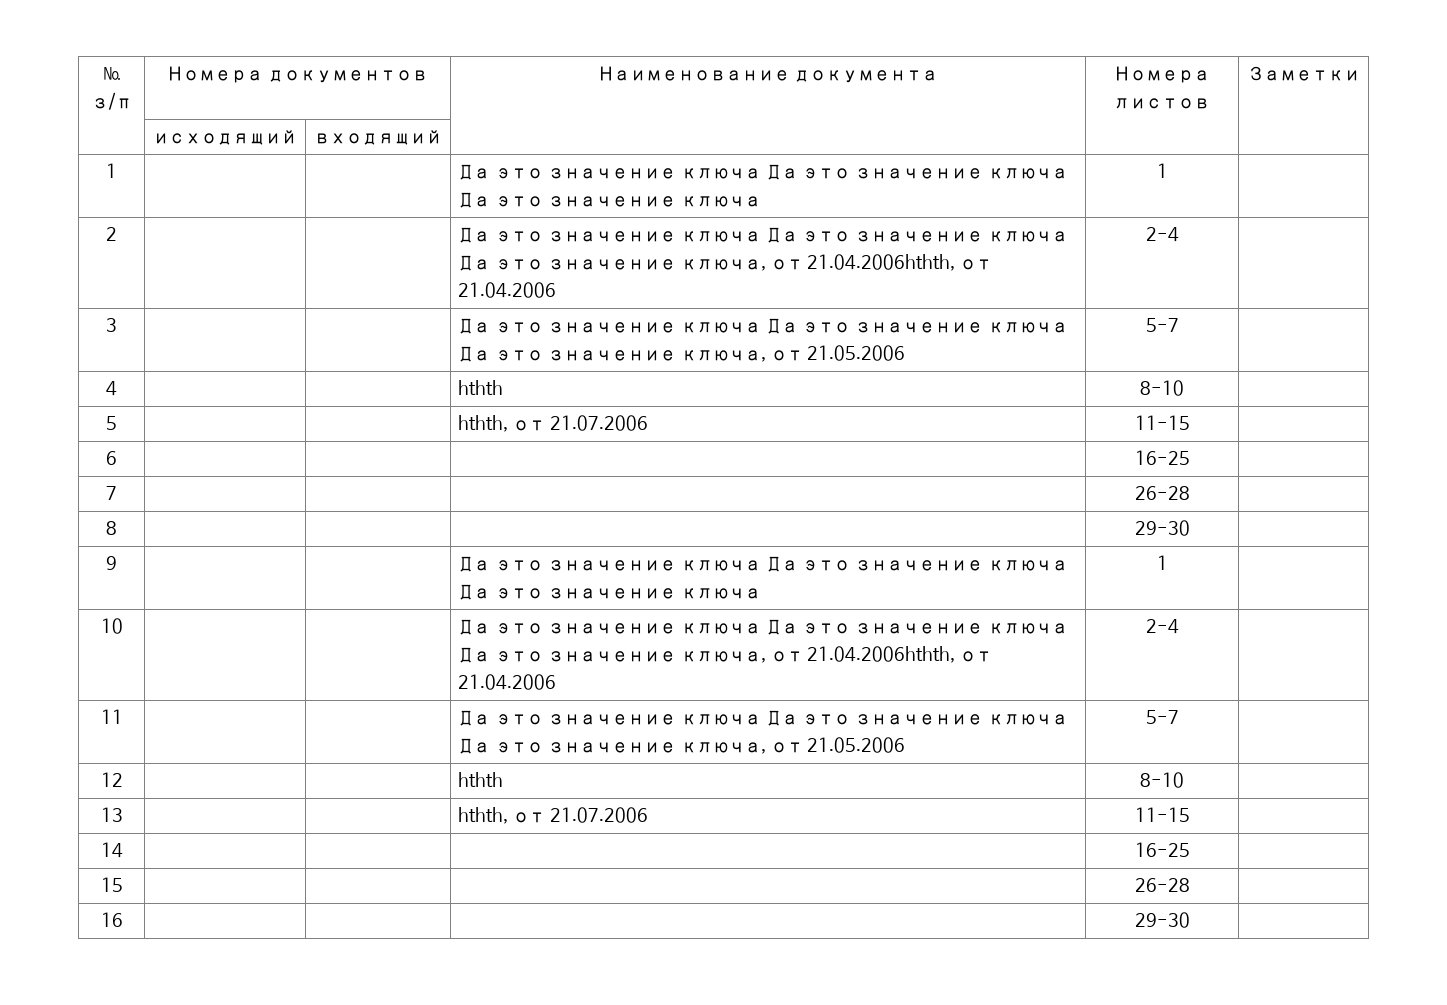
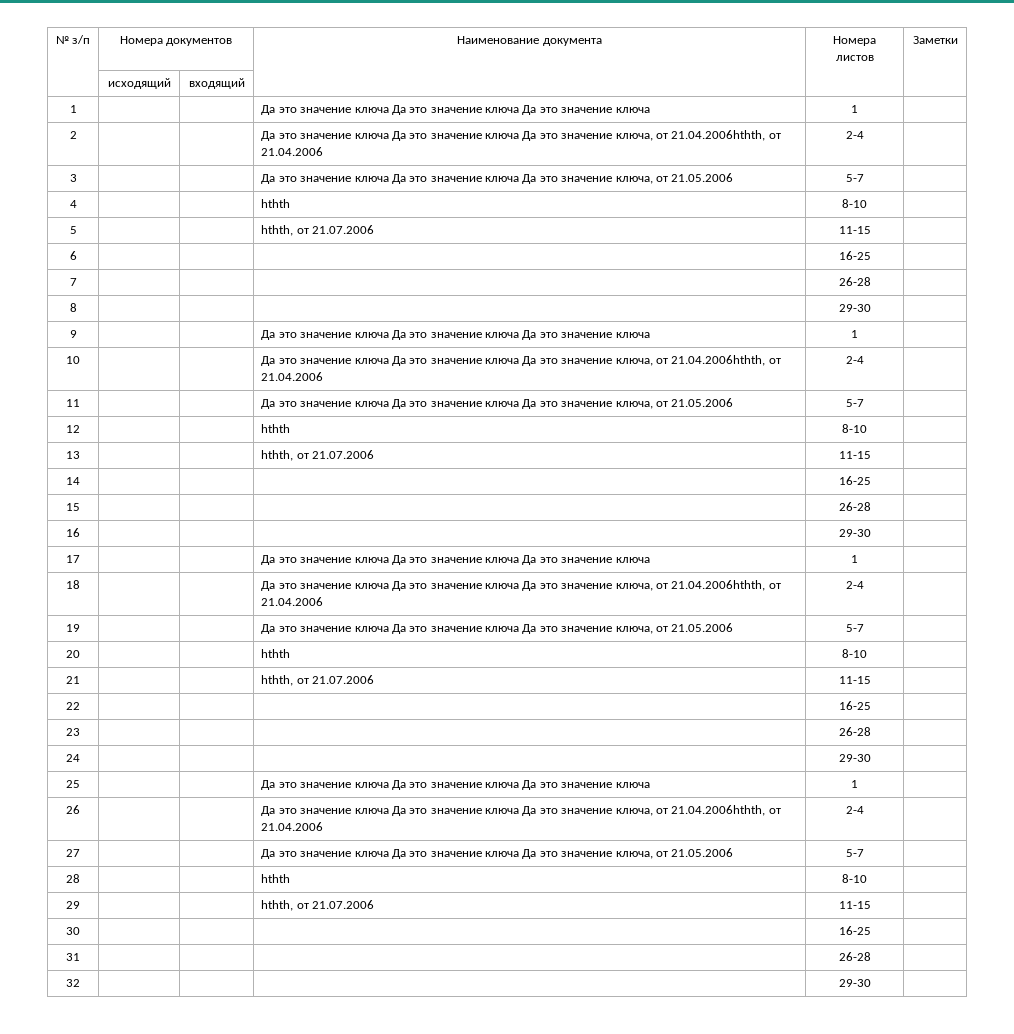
+ 17 | | | Да это значение ключа Да это значение ключа Да это значение ключа | 1 |
+ 18 | | | Да это значение ключа Да это значение ключа Да это значение ключа, от 21.04.2006hthth, от 21.04.2006 | 2-4 |
+ 19 | | | Да это значение ключа Да это значение ключа Да это значение ключа, от 21.05.2006 | 5-7 |
+ 20 | | | hthth | 8-10 |
+ 21 | | | hthth, от 21.07.2006 | 11-15 |
+ 22 | | | | 16-25 |
+ 23 | | | | 26-28 |
+ 24 | | | | 29-30 |
+ 25 | | | Да это значение ключа Да это значение ключа Да это значение ключа | 1 |
+ 26 | | | Да это значение ключа Да это значение ключа Да это значение ключа, от 21.04.2006hthth, от 21.04.2006 | 2-4 |
+ 27 | | | Да это значение ключа Да это значение ключа Да это значение ключа, от 21.05.2006 | 5-7 |
+ 28 | | | hthth | 8-10 |
+ 29 | | | hthth, от 21.07.2006 | 11-15 |
+ 30 | | | | 16-25 |
+ 31 | | | | 26-28 |
+ 32 | | | | 29-30 |

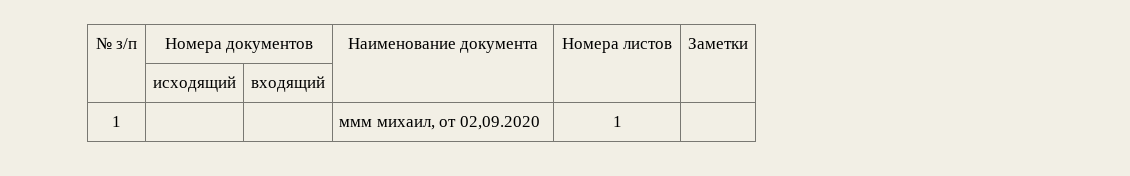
- 1 | | | Да это значение ключа Да это значение ключа Да это значение ключа | 1 |
- 2 | | | Да это значение ключа Да это значение ключа Да это значение ключа, от 21.04.2006hthth, от 21.04.2006 | 2-4 |
- 3 | | | Да это значение ключа Да это значение ключа Да это значение ключа, от 21.05.2006 | 5-7 |
- 4 | | | hthth | 8-10 |
- 5 | | | hthth, от 21.07.2006 | 11-15 |
- 6 | | | | 16-25 |
- 7 | | | | 26-28 |
- 8 | | | | 29-30 |
- 9 | | | Да это значение ключа Да это значение ключа Да это значение ключа | 1 |
- 10 | | | Да это значение ключа Да это значение ключа Да это значение ключа, от 21.04.2006hthth, от 21.04.2006 | 2-4 |
- 11 | | | Да это значение ключа Да это значение ключа Да это значение ключа, от 21.05.2006 | 5-7 |
- 12 | | | hthth | 8-10 |
- 13 | | | hthth, от 21.07.2006 | 11-15 |
- 14 | | | | 16-25 |
- 15 | | | | 26-28 |
- 16 | | | | 29-30 |
- 17 | | | Да это значение ключа Да это значение ключа Да это значение ключа | 1 |
- 18 | | | Да это значение ключа Да это значение ключа Да это значение ключа, от 21.04.2006hthth, от 21.04.2006 | 2-4 |
- 19 | | | Да это значение ключа Да это значение ключа Да это значение ключа, от 21.05.2006 | 5-7 |
- 20 | | | hthth | 8-10 |
- 21 | | | hthth, от 21.07.2006 | 11-15 |
- 22 | | | | 16-25 |
- 23 | | | | 26-28 |
- 24 | | | | 29-30 |
- 25 | | | Да это значение ключа Да это значение ключа Да это значение ключа | 1 |
- 26 | | | Да это значение ключа Да это значение ключа Да это значение ключа, от 21.04.2006hthth, от 21.04.2006 | 2-4 |
- 27 | | | Да это значение ключа Да это значение ключа Да это значение ключа, от 21.05.2006 | 5-7 |
- 28 | | | hthth | 8-10 |
- 29 | | | hthth, от 21.07.2006 | 11-15 |
- 30 | | | | 16-25 |
- 31 | | | | 26-28 |
- 32 | | | | 29-30 |
+ 1 | | | ммм михаил, от 02,09.2020 | 1 |

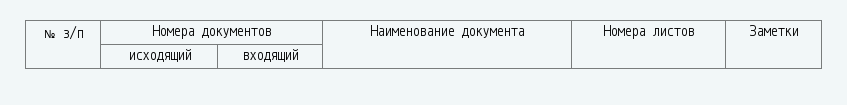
- 1 | | | ммм михаил, от 02,09.2020 | 1 |

